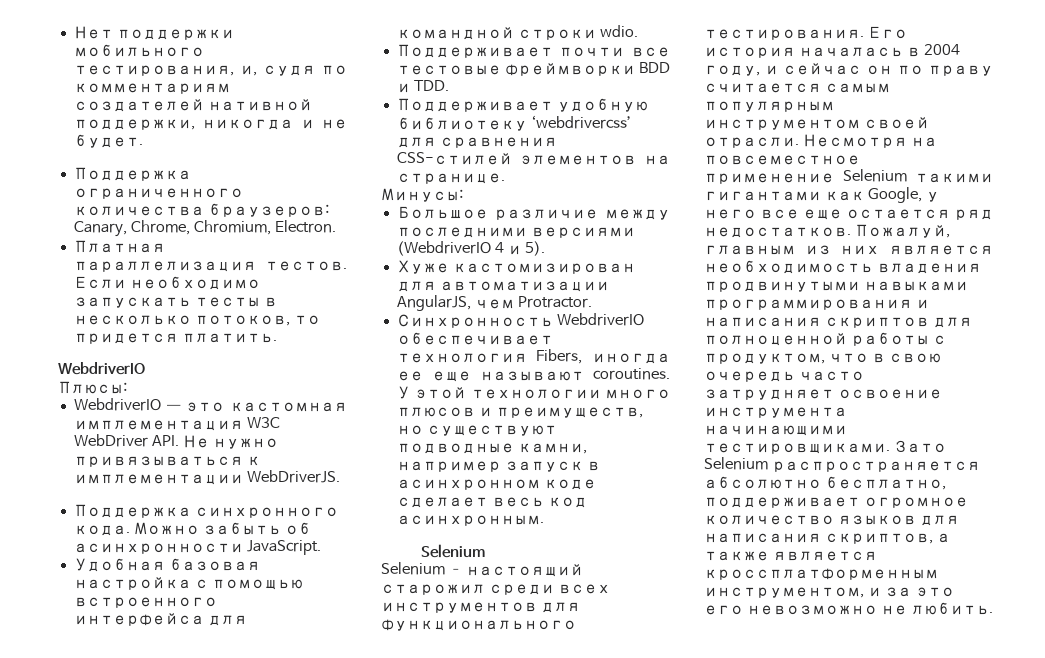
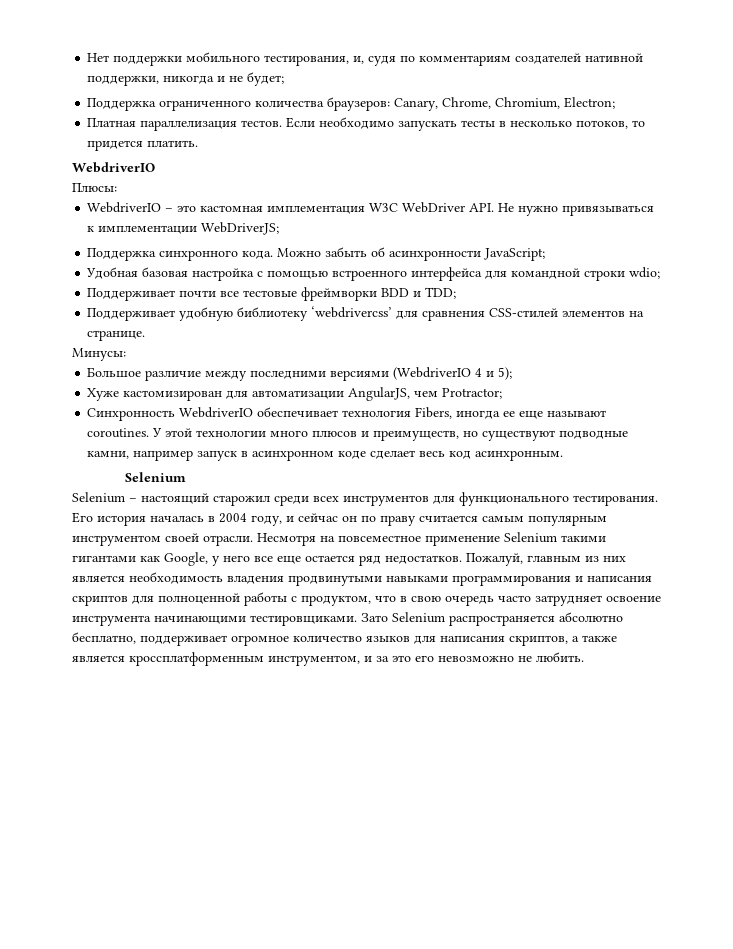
- Нет поддержки мобильного тестирования, и, судя по комментариям создателей нативной поддержки, никогда и не будет.
+ Нет поддержки мобильного тестирования, и, судя по комментариям создателей нативной поддержки, никогда и не будет;
- Поддержка ограниченного количества браузеров: Canary, Chrome, Chromium, Electron.
+ Поддержка ограниченного количества браузеров: Canary, Chrome, Chromium, Electron;
- WebdriverIO — это кастомная имплементация W3C WebDriver API. Не нужно привязываться к имплементации WebDriverJS.
+ WebdriverIO – это кастомная имплементация W3C WebDriver API. Не нужно привязываться к имплементации WebDriverJS;
- Можно забыть об асинхронности JavaScript.
+ Можно забыть об асинхронности JavaScript;
- Удобная базовая настройка с помощью встроенного интерфейса для командной строки wdio.
+ Удобная базовая настройка с помощью встроенного интерфейса для командной строки wdio;
- Поддерживает почти все тестовые фреймворки BDD и TDD.
+ Поддерживает почти все тестовые фреймворки BDD и TDD;
- Большое различие между последними версиями (WebdriverIO 4 и 5).
+ Большое различие между последними версиями (WebdriverIO 4 и 5);
- Хуже кастомизирован для автоматизации AngularJS, чем Protractor.
+ Хуже кастомизирован для автоматизации AngularJS, чем Protractor;

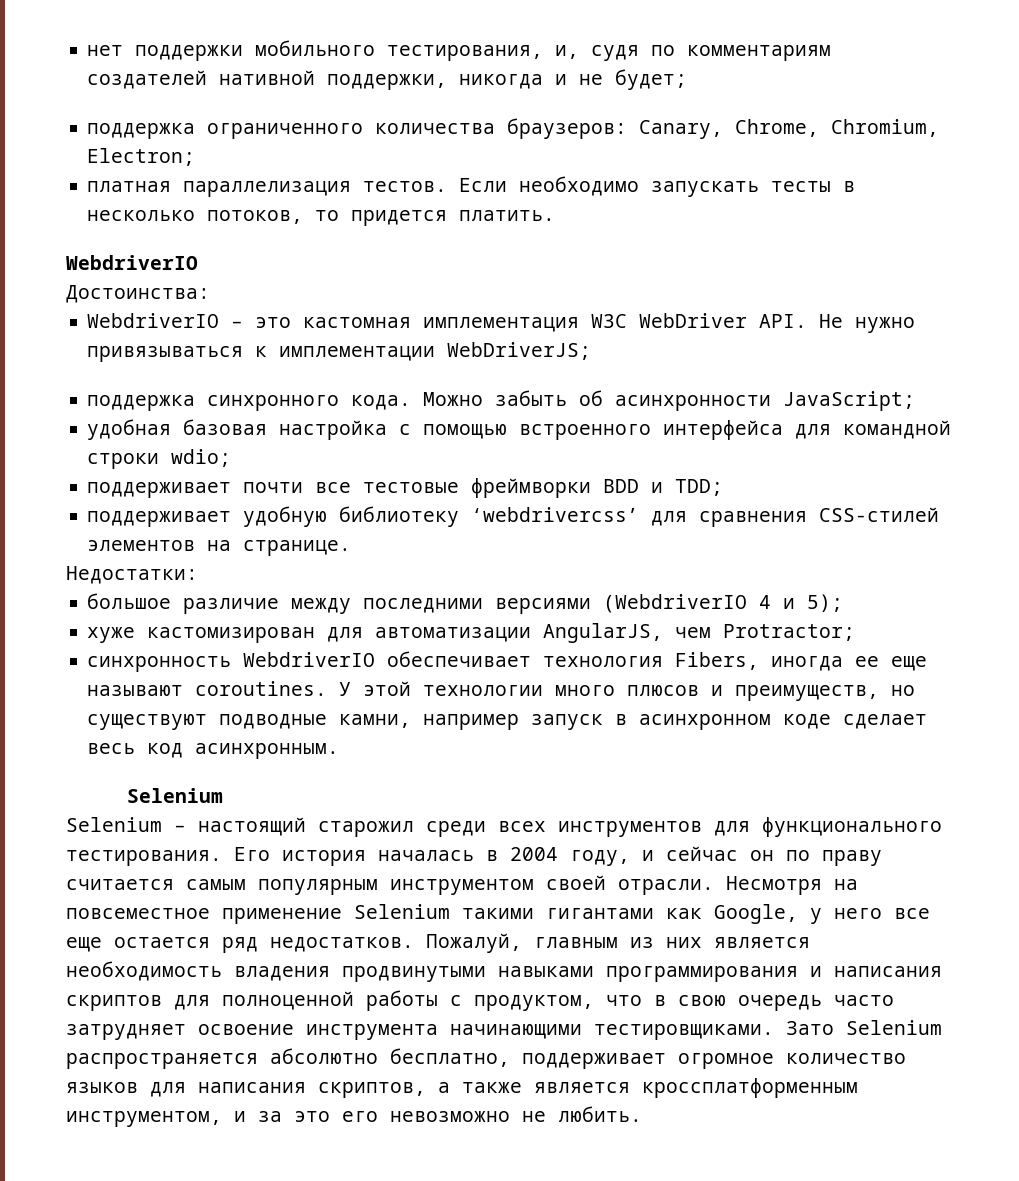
- Нет поддержки мобильного тестирования, и, судя по комментариям создателей нативной поддержки, никогда и не будет;
+ нет поддержки мобильного тестирования, и, судя по комментариям создателей нативной поддержки, никогда и не будет;
- Поддержка ограниченного количества браузеров: Canary, Chrome, Chromium, Electron;
+ поддержка ограниченного количества браузеров: Canary, Chrome, Chromium, Electron;
- Платная параллелизация тестов.
+ платная параллелизация тестов.
- Плюсы:
+ Достоинства:
- Поддержка синхронного кода.
+ поддержка синхронного кода.
- Удобная базовая настройка с помощью встроенного интерфейса для командной строки wdio;
+ удобная базовая настройка с помощью встроенного интерфейса для командной строки wdio;
- Поддерживает почти все тестовые фреймворки BDD и TDD;
+ поддерживает почти все тестовые фреймворки BDD и TDD;
- Поддерживает удобную библиотеку ‘webdrivercss’ для сравнения CSS-стилей элементов на странице.
+ поддерживает удобную библиотеку ‘webdrivercss’ для сравнения CSS-стилей элементов на странице.
- Минусы:
- Большое различие между последними версиями (WebdriverIO 4 и 5);
+ Недостатки:
+ большое различие между последними версиями (WebdriverIO 4 и 5);
- Хуже кастомизирован для автоматизации AngularJS, чем Protractor;
+ хуже кастомизирован для автоматизации AngularJS, чем Protractor;
- Синхронность WebdriverIO обеспечивает технология Fibers, иногда ее еще называют coroutines.
+ синхронность WebdriverIO обеспечивает технология Fibers, иногда ее еще называют coroutines.

